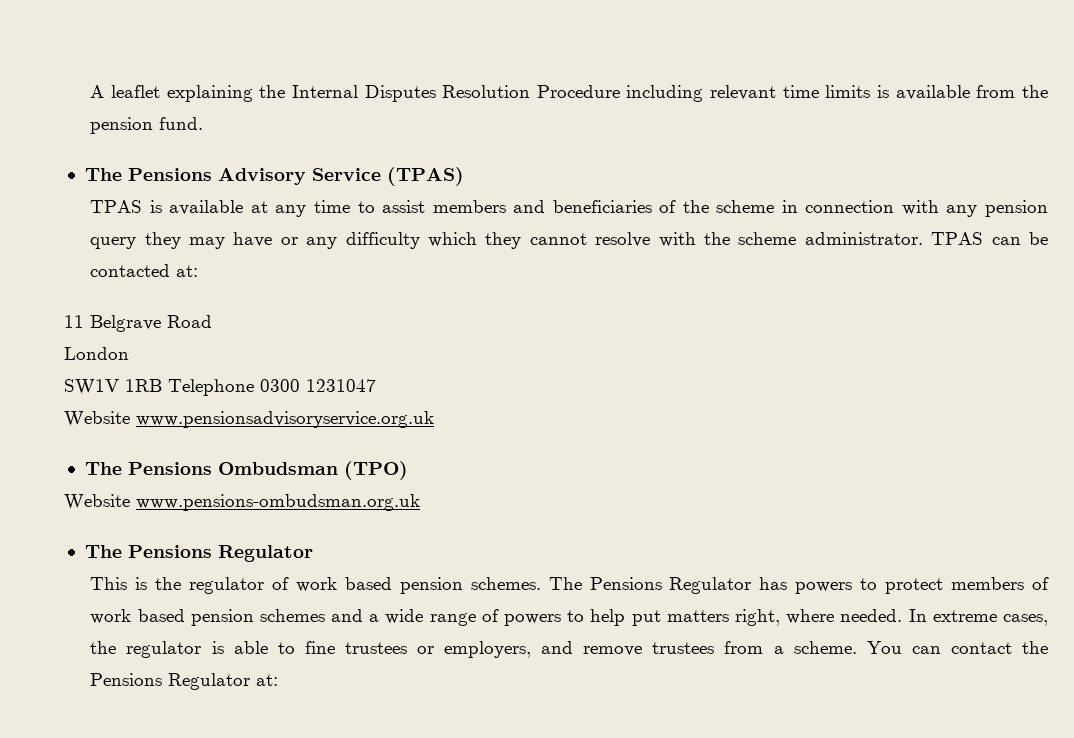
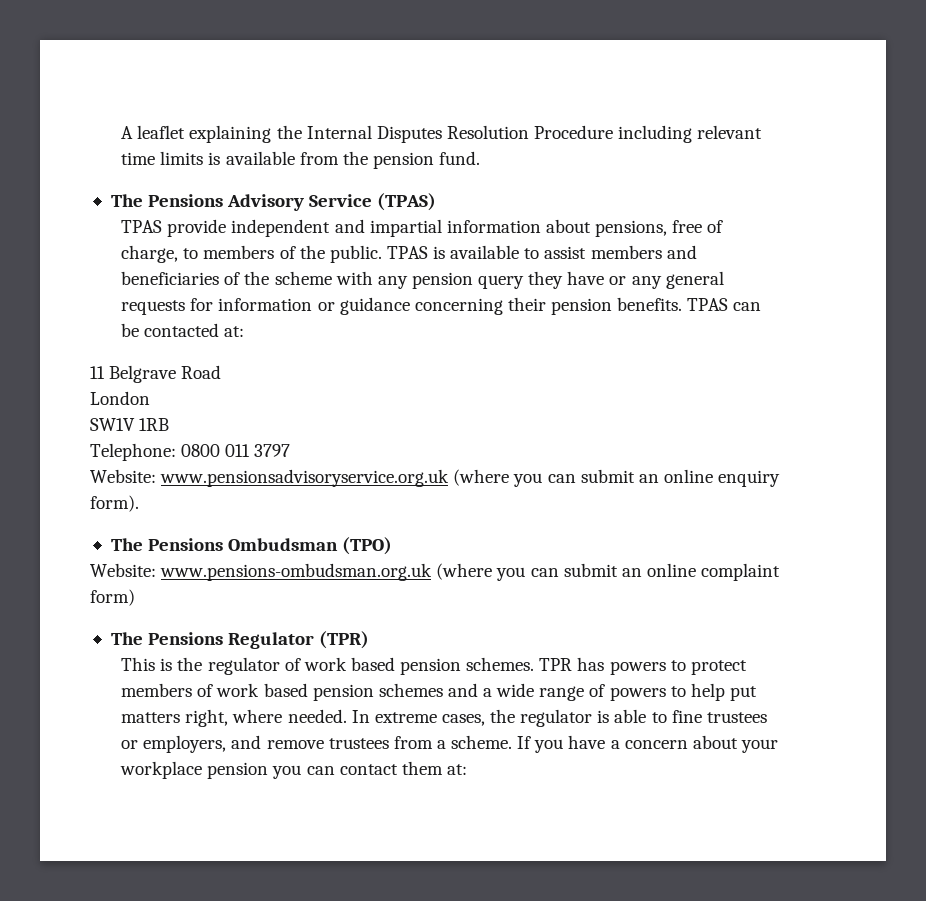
- TPAS is available at any time to assist members and beneficiaries of the scheme in connection with any pension query they may have or any difficulty which they cannot resolve with the scheme administrator.
+ TPAS provide independent and impartial information about pensions, free of charge, to members of the public. TPAS is available to assist members and beneficiaries of the scheme with any pension query they have or any general requests for information or guidance concerning their pension benefits.
- SW1V 1RB Telephone 0300 1231047
- Website www.pensionsadvisoryservice.org.uk
+ SW1V 1RB
+ Telephone: 0800 011 3797
+ Website: www.pensionsadvisoryservice.org.uk (where you can submit an online enquiry form).
- Website www.pensions-ombudsman.org.uk
- The Pensions Regulator
+ Website: www.pensions-ombudsman.org.uk (where you can submit an online complaint form)
+ The Pensions Regulator (TPR)
- The Pensions Regulator has powers to protect members of work based pension schemes and a wide range of powers to help put matters right, where needed.
+ TPR has powers to protect members of work based pension schemes and a wide range of powers to help put matters right, where needed.
- You can contact the Pensions Regulator at:
+ If you have a concern about your workplace pension you can contact them at:

